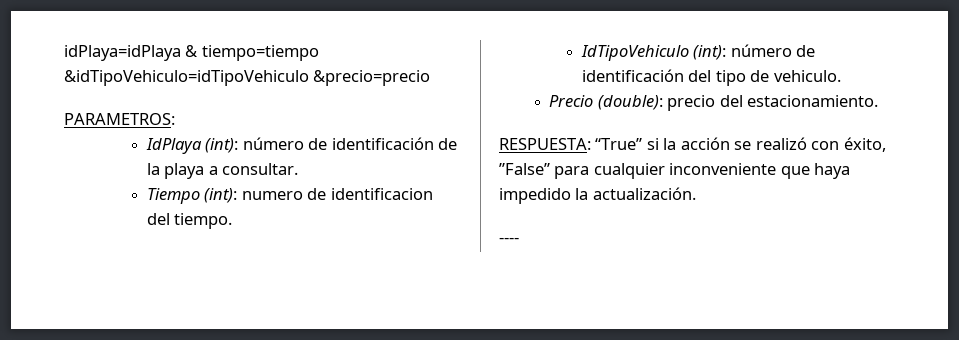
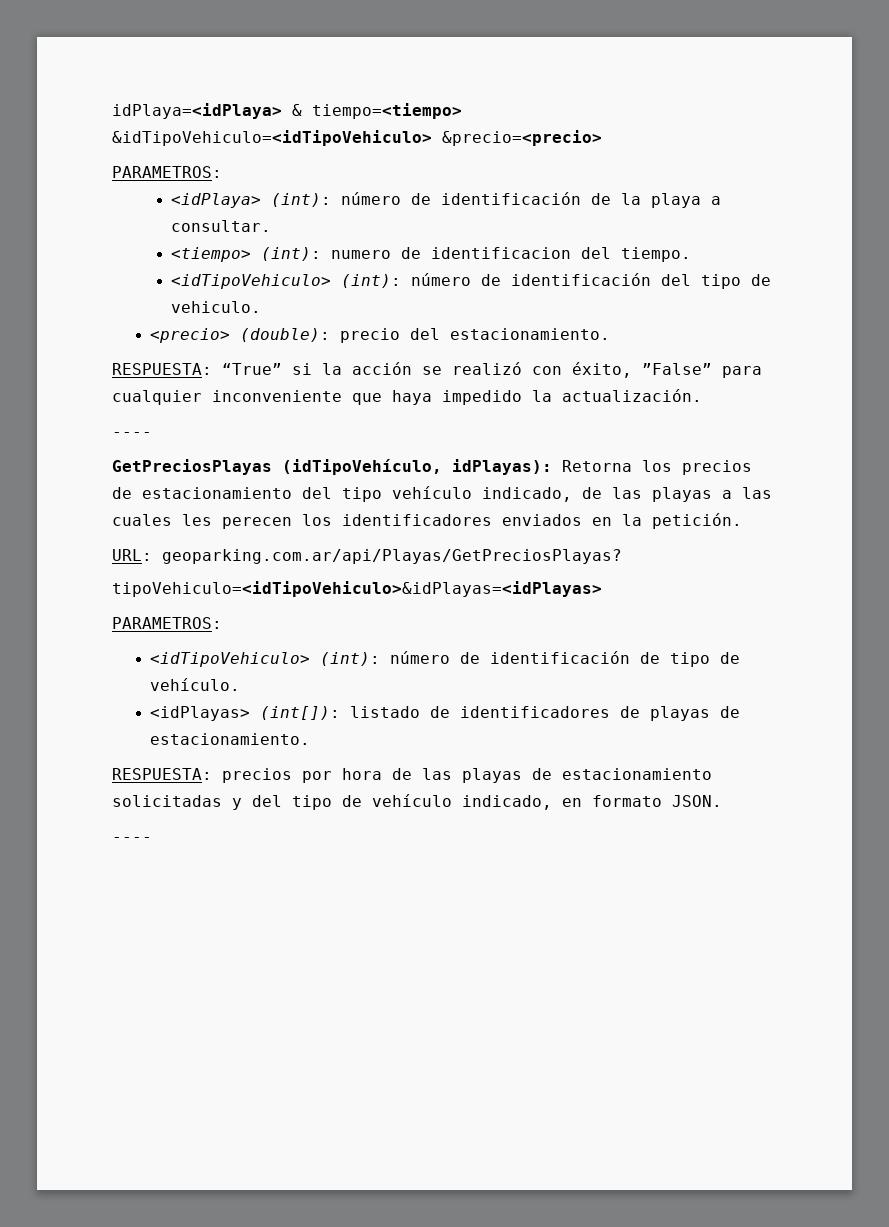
- idPlaya=idPlaya & tiempo=tiempo &idTipoVehiculo=idTipoVehiculo &precio=precio
+ idPlaya=<idPlaya> & tiempo=<tiempo> &idTipoVehiculo=<idTipoVehiculo> &precio=<precio>
  PARAMETROS:
- IdPlaya (int): número de identificación de la playa a consultar.
+ <idPlaya> (int): número de identificación de la playa a consultar.
- Tiempo (int): numero de identificacion del tiempo.
+ <tiempo> (int): numero de identificacion del tiempo.
- IdTipoVehiculo (int): número de identificación del tipo de vehiculo.
+ <idTipoVehiculo> (int): número de identificación del tipo de vehiculo.
- Precio (double): precio del estacionamiento.
+ <precio> (double): precio del estacionamiento.
+ GetPreciosPlayas (idTipoVehículo, idPlayas): Retorna los precios de estacionamiento del tipo vehículo indicado, de las playas a las cuales les perecen los identificadores enviados en la petición.
+ URL: geoparking.com.ar/api/Playas/GetPreciosPlayas?
+ tipoVehiculo=<idTipoVehiculo>&idPlayas=<idPlayas>
+ PARAMETROS:
+ <idTipoVehiculo> (int): número de identificación de tipo de vehículo.
+ <idPlayas> (int[]): listado de identificadores de playas de estacionamiento.
+ RESPUESTA: precios por hora de las playas de estacionamiento solicitadas y del tipo de vehículo indicado, en formato JSON.
+ ----

